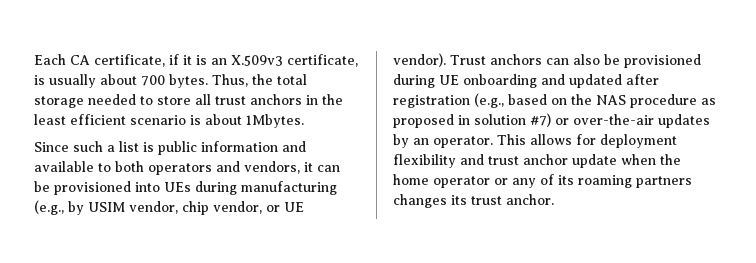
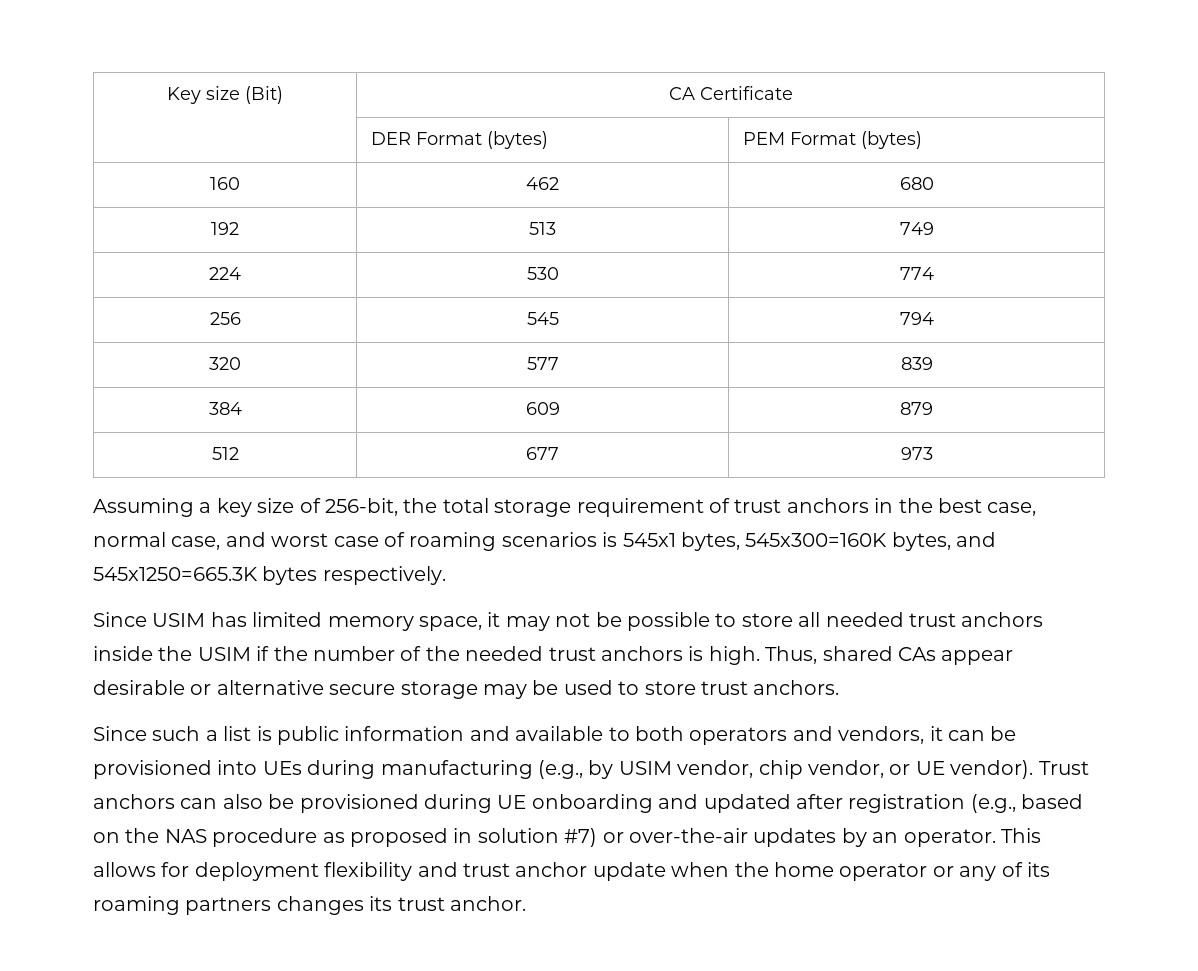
- Each CA certificate, if it is an X.509v3 certificate, is usually about 700 bytes. Thus, the total storage needed to store all trust anchors in the least efficient scenario is about 1Mbytes.
+ Key size (Bit) | CA Certificate
+ | DER Format (bytes) | PEM Format (bytes)
+ 160 | 462 | 680
+ 192 | 513 | 749
+ 224 | 530 | 774
+ 256 | 545 | 794
+ 320 | 577 | 839
+ 384 | 609 | 879
+ 512 | 677 | 973
+ Assuming a key size of 256-bit, the total storage requirement of trust anchors in the best case, normal case, and worst case of roaming scenarios is 545x1 bytes, 545x300=160K bytes, and 545x1250=665.3K bytes respectively.
+ Since USIM has limited memory space, it may not be possible to store all needed trust anchors inside the USIM if the number of the needed trust anchors is high. Thus, shared CAs appear desirable or alternative secure storage may be used to store trust anchors.

